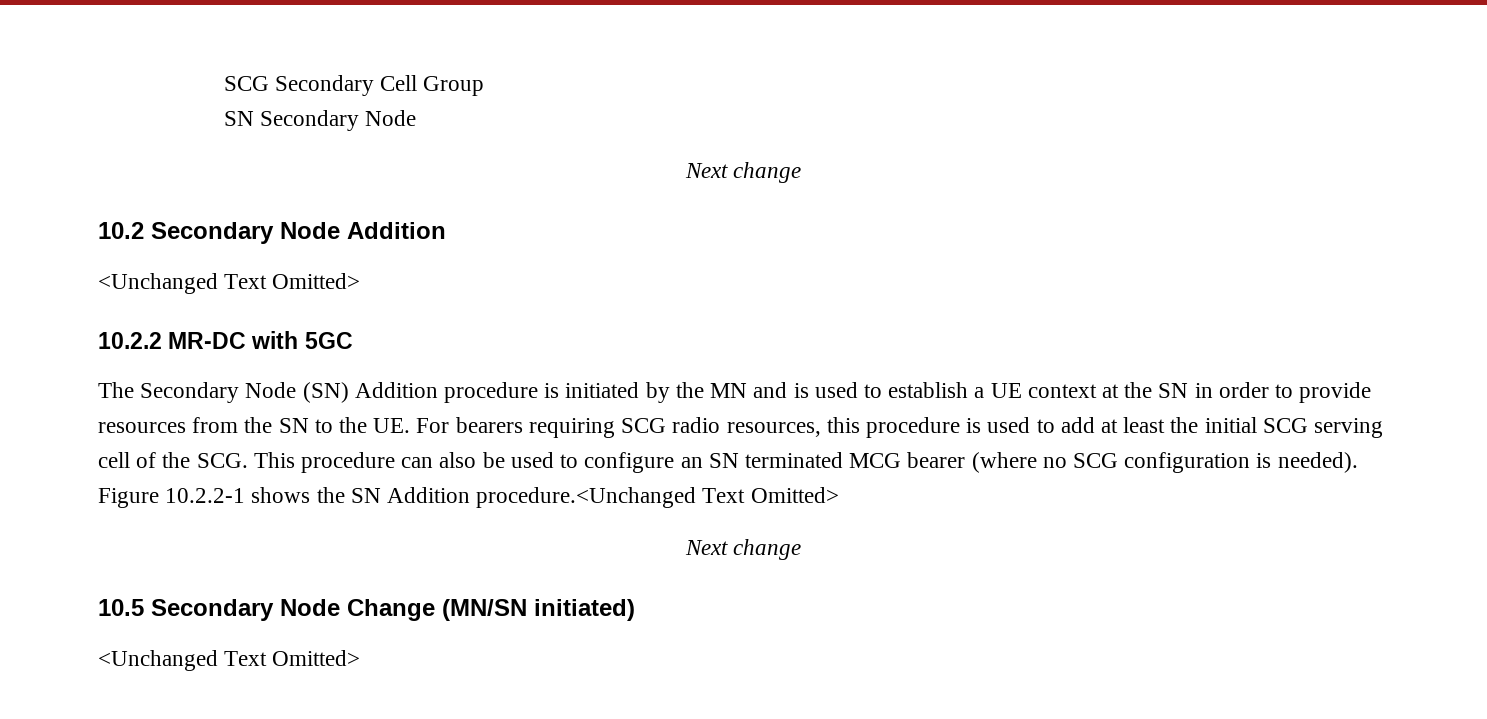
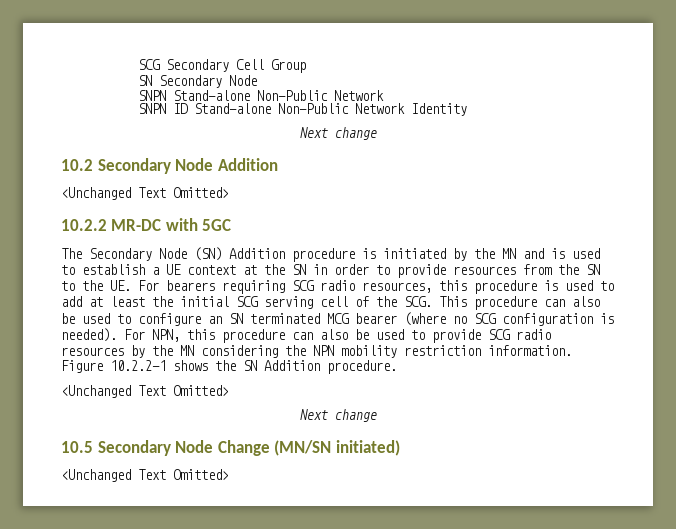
+ SNPN Stand-alone Non-Public Network
+ SNPN ID Stand-alone Non-Public Network Identity
+ For NPN, this procedure can also be used to provide SCG radio resources by the MN considering the NPN mobility restriction information.
- Figure 10.2.2-1 shows the SN Addition procedure.<Unchanged Text Omitted>
+ Figure 10.2.2-1 shows the SN Addition procedure.
+ <Unchanged Text Omitted>

